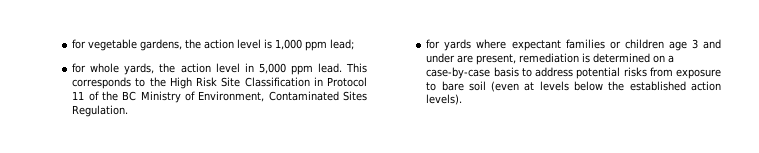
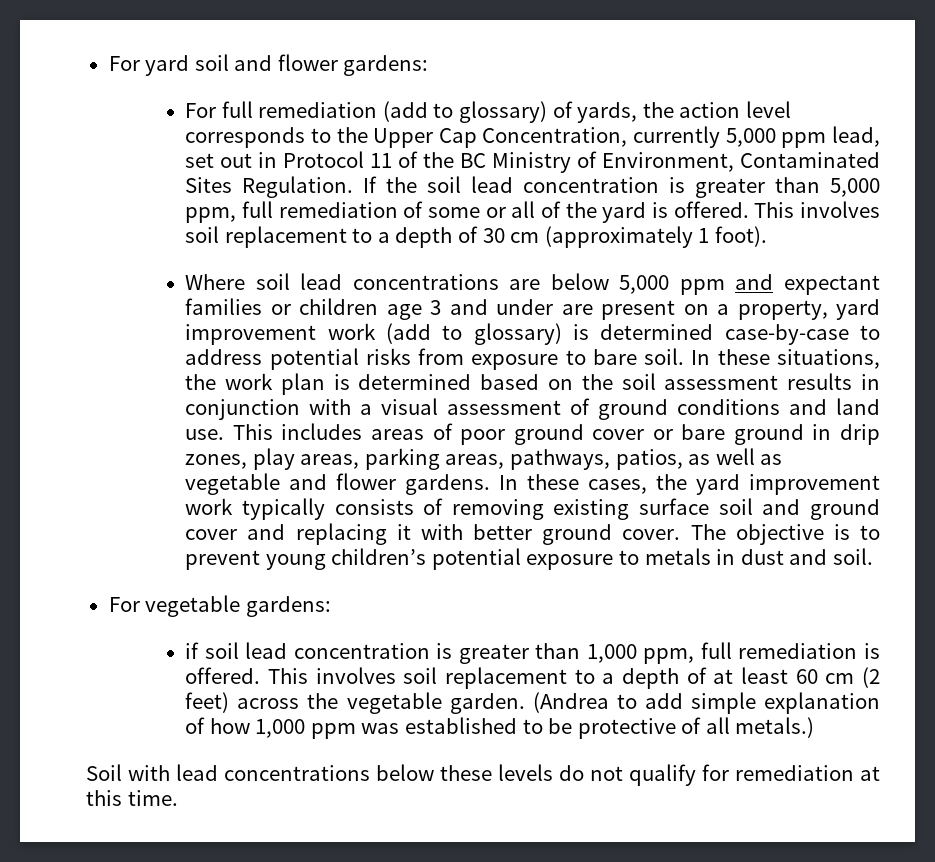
- for vegetable gardens, the action level is 1,000 ppm lead;
- for whole yards, the action level in 5,000 ppm lead. This corresponds to the High Risk Site Classification in Protocol 11 of the BC Ministry of Environment, Contaminated Sites Regulation.
- for yards where expectant families or children age 3 and under are present, remediation is determined on a case-by-case basis to address potential risks from exposure to bare soil (even at levels below the established action levels).
+ For yard soil and flower gardens:
+ For full remediation (add to glossary) of yards, the action level corresponds to the Upper Cap Concentration, currently 5,000 ppm lead, set out in Protocol 11 of the BC Ministry of Environment, Contaminated Sites Regulation. If the soil lead concentration is greater than 5,000 ppm, full remediation of some or all of the yard is offered. This involves soil replacement to a depth of 30 cm (approximately 1 foot).
+ Where soil lead concentrations are below 5,000 ppm and expectant families or children age 3 and under are present on a property, yard improvement work (add to glossary) is determined case-by-case to address potential risks from exposure to bare soil. In these situations, the work plan is determined based on the soil assessment results in conjunction with a visual assessment of ground conditions and land use. This includes areas of poor ground cover or bare ground in drip zones, play areas, parking areas, pathways, patios, as well as vegetable and flower gardens. In these cases, the yard improvement work typically consists of removing existing surface soil and ground cover and replacing it with better ground cover. The objective is to prevent young children’s potential exposure to metals in dust and soil.
+ For vegetable gardens:
+ if soil lead concentration is greater than 1,000 ppm, full remediation is offered. This involves soil replacement to a depth of at least 60 cm (2 feet) across the vegetable garden. (Andrea to add simple explanation of how 1,000 ppm was established to be protective of all metals.)
+ Soil with lead concentrations below these levels do not qualify for remediation at this time.

